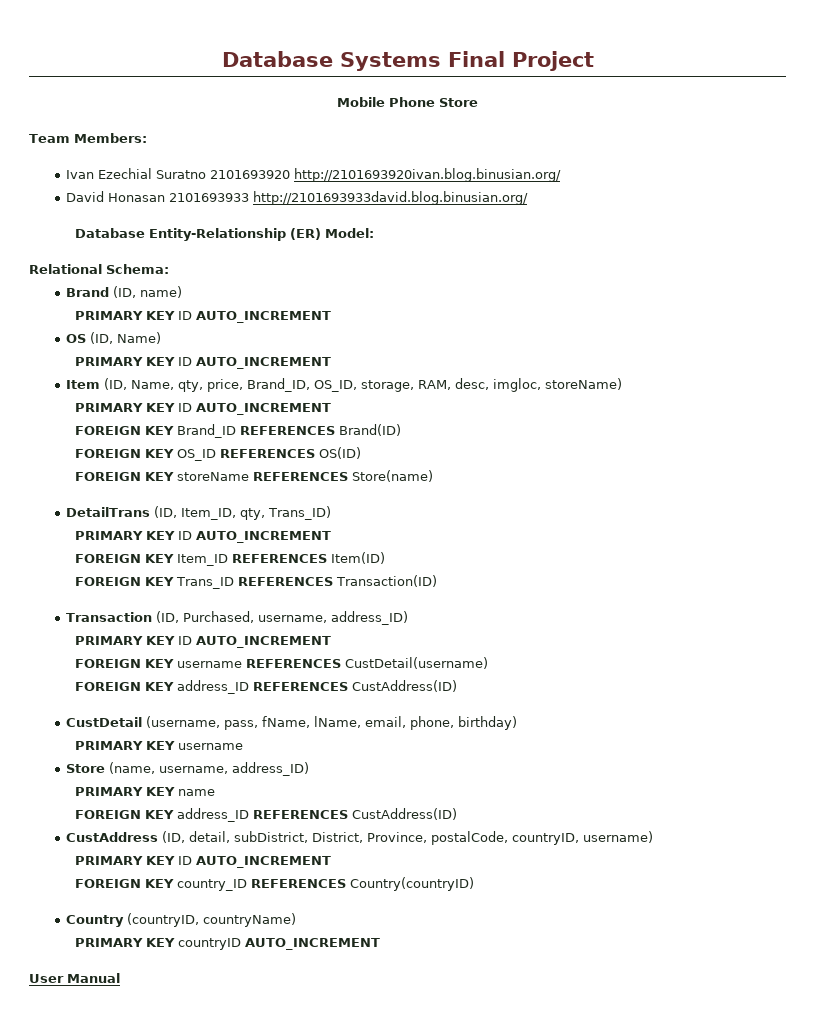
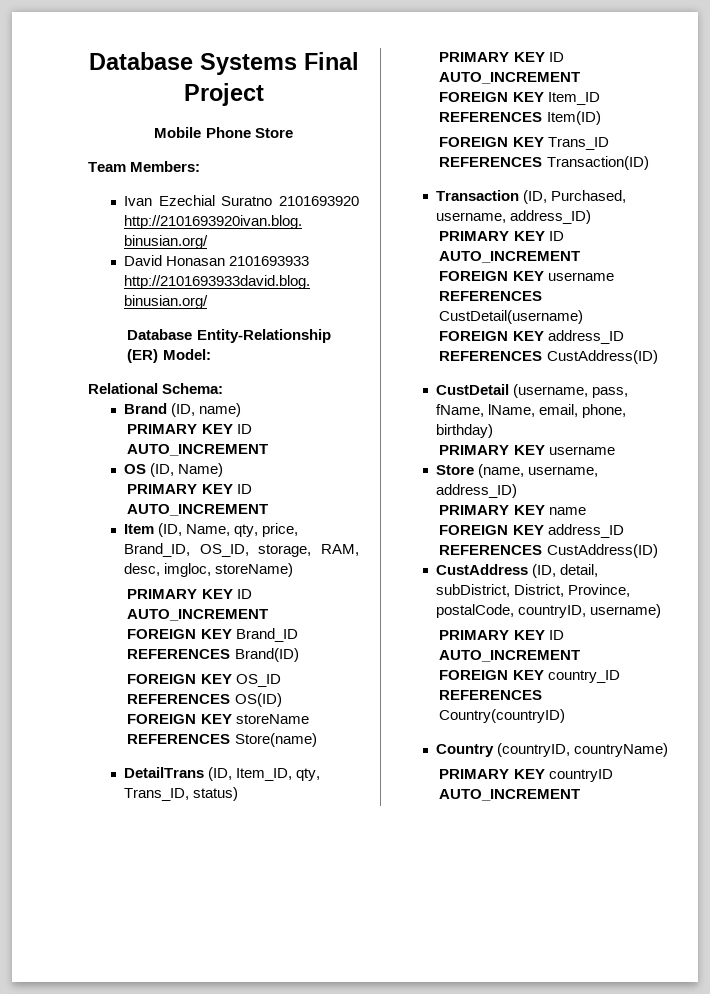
- DetailTrans (ID, Item_ID, qty, Trans_ID)
+ DetailTrans (ID, Item_ID, qty, Trans_ID, status)
- User Manual

